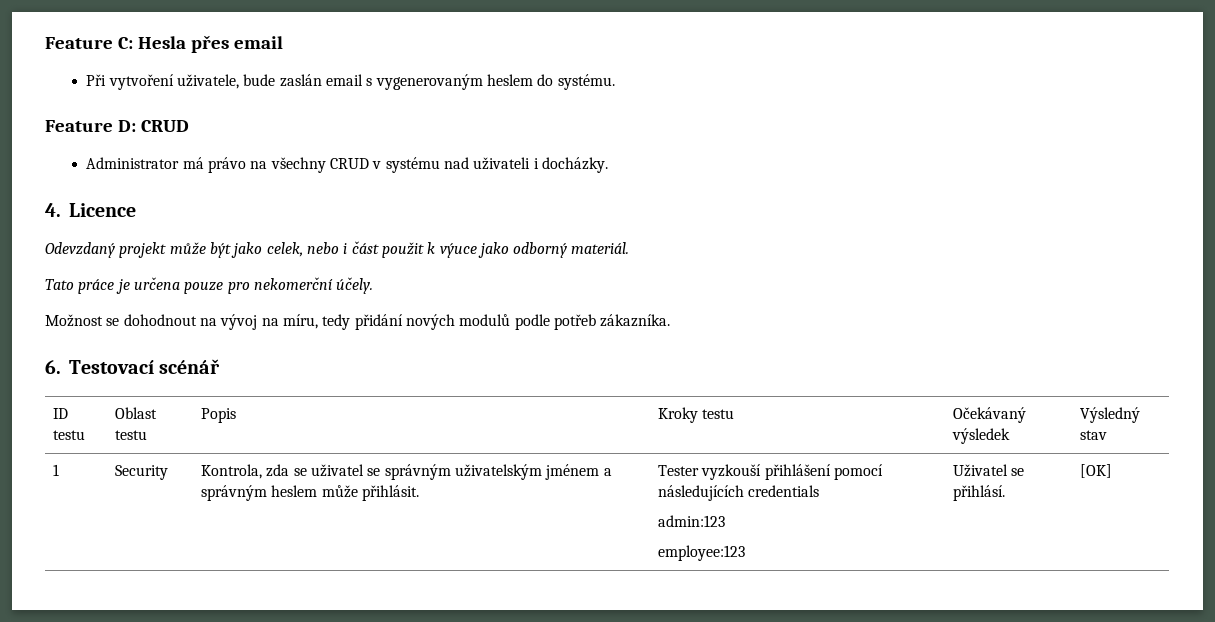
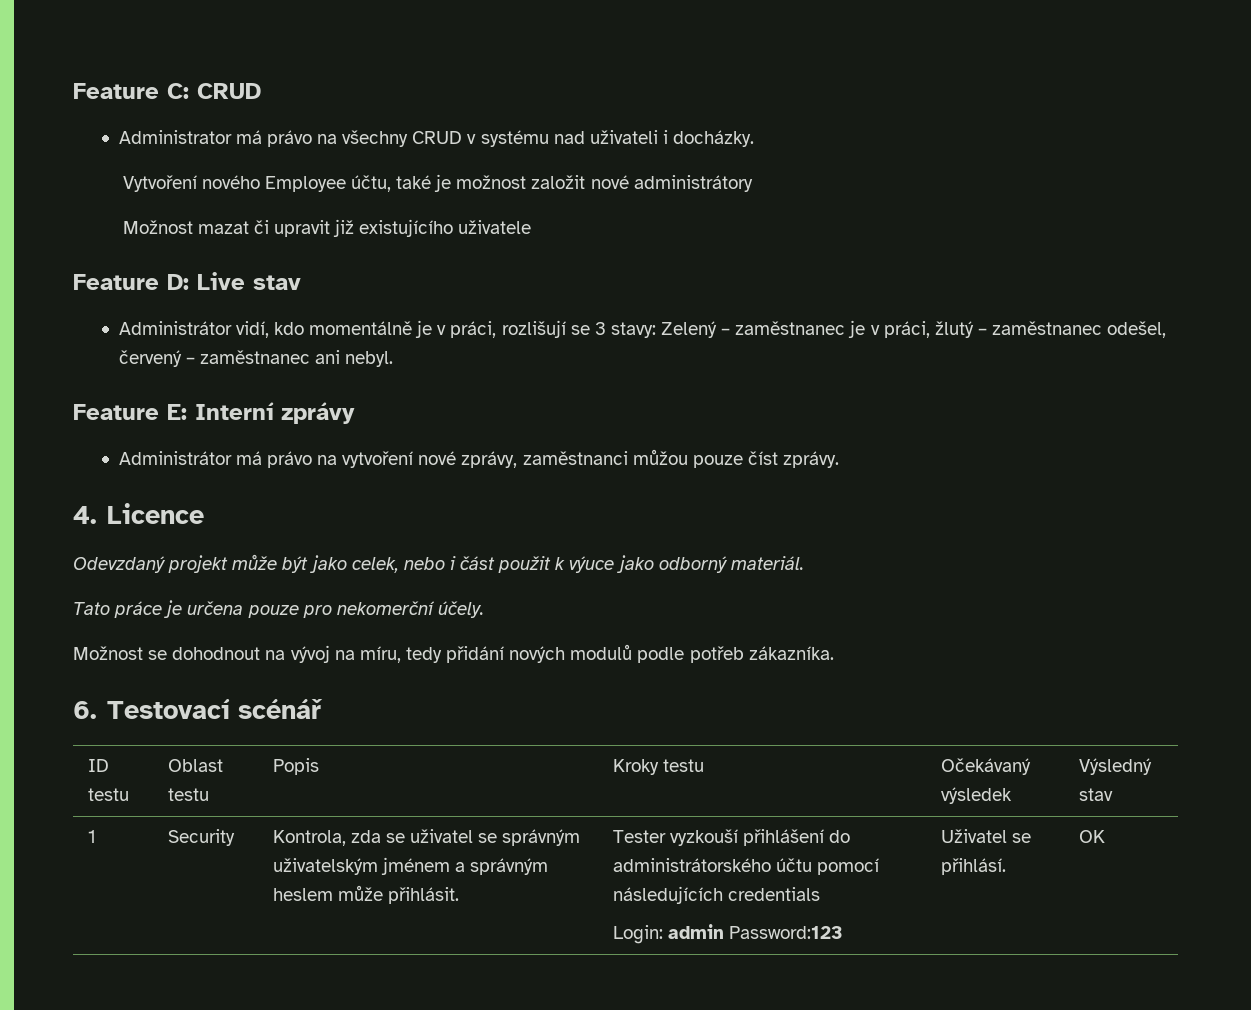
- Feature C: Hesla přes email
- Při vytvoření uživatele, bude zaslán email s vygenerovaným heslem do systému.
- Feature D: CRUD
+ Feature C: CRUD
+ Vytvoření nového Employee účtu, také je možnost založit nové administrátory
+ Možnost mazat či upravit již existujícího uživatele
+ Feature D: Live stav
+ Administrátor vidí, kdo momentálně je v práci, rozlišují se 3 stavy: Zelený – zaměstnanec je v práci, žlutý – zaměstnanec odešel, červený – zaměstnanec ani nebyl.
+ Feature E: Interní zprávy
+ Administrátor má právo na vytvoření nové zprávy, zaměstnanci můžou pouze číst zprávy.
- 1 | Security | Kontrola, zda se uživatel se správným uživatelským jménem a správným heslem může přihlásit. | Tester vyzkouší přihlášení pomocí následujících credentials
- admin:123
- employee:123 | Uživatel se přihlásí. | [OK]
+ 1 | Security | Kontrola, zda se uživatel se správným uživatelským jménem a správným heslem může přihlásit. | Tester vyzkouší přihlášení do administrátorského účtu pomocí následujících credentials
+ Login: admin Password:123 | Uživatel se přihlásí. | OK

